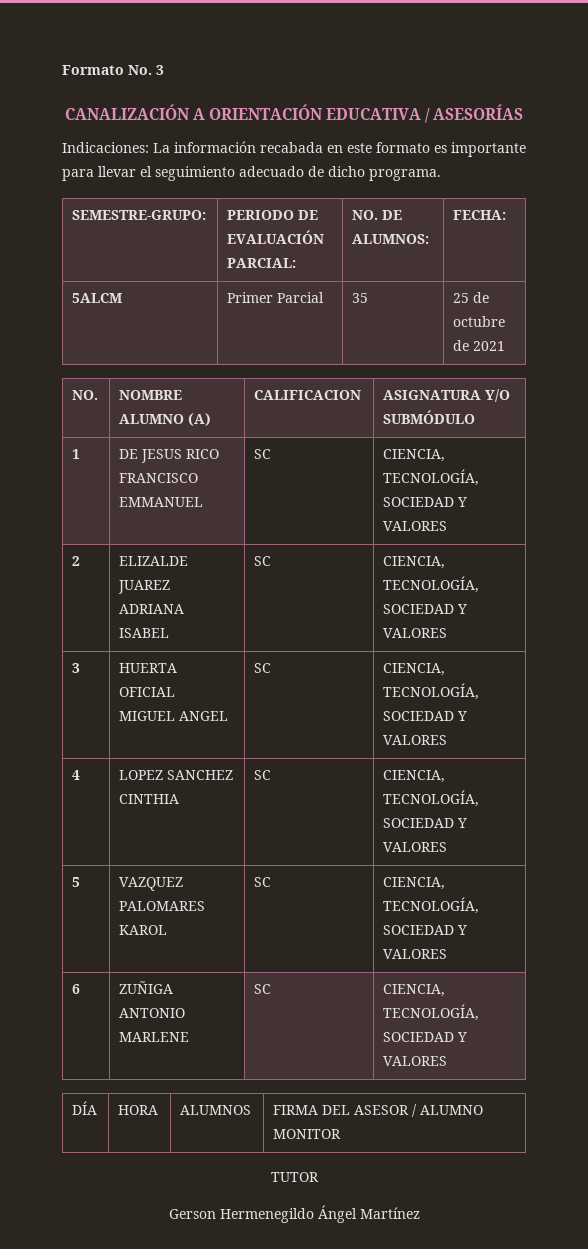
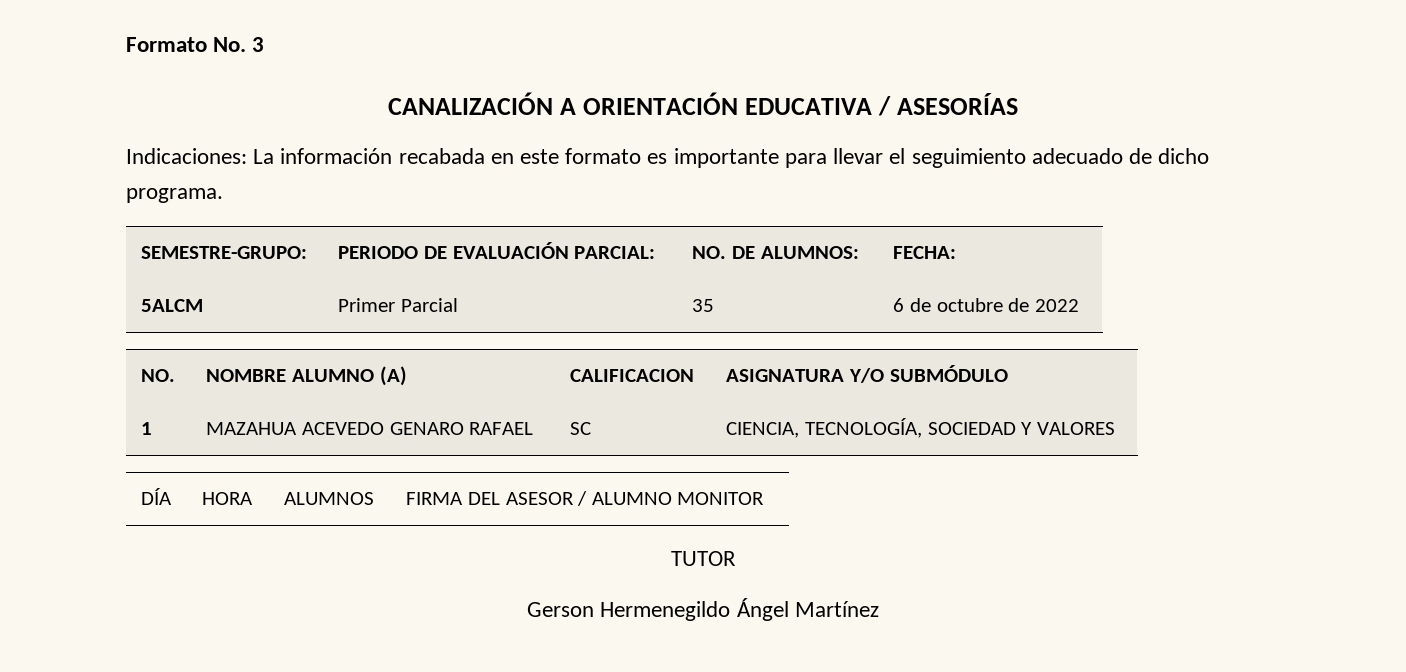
- 5ALCM | Primer Parcial | 35 | 25 de octubre de 2021
+ 5ALCM | Primer Parcial | 35 | 6 de octubre de 2022
- 1 | DE JESUS RICO FRANCISCO EMMANUEL | SC | CIENCIA, TECNOLOGÍA, SOCIEDAD Y VALORES
- 2 | ELIZALDE JUAREZ ADRIANA ISABEL | SC | CIENCIA, TECNOLOGÍA, SOCIEDAD Y VALORES
- 3 | HUERTA OFICIAL MIGUEL ANGEL | SC | CIENCIA, TECNOLOGÍA, SOCIEDAD Y VALORES
- 4 | LOPEZ SANCHEZ CINTHIA | SC | CIENCIA, TECNOLOGÍA, SOCIEDAD Y VALORES
- 5 | VAZQUEZ PALOMARES KAROL | SC | CIENCIA, TECNOLOGÍA, SOCIEDAD Y VALORES
- 6 | ZUÑIGA ANTONIO MARLENE | SC | CIENCIA, TECNOLOGÍA, SOCIEDAD Y VALORES
+ 1 | MAZAHUA ACEVEDO GENARO RAFAEL | SC | CIENCIA, TECNOLOGÍA, SOCIEDAD Y VALORES

